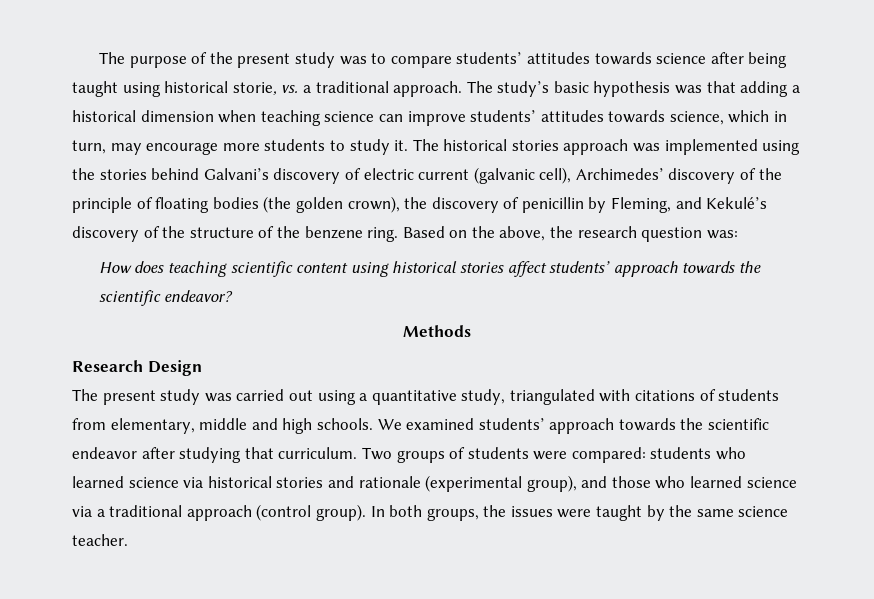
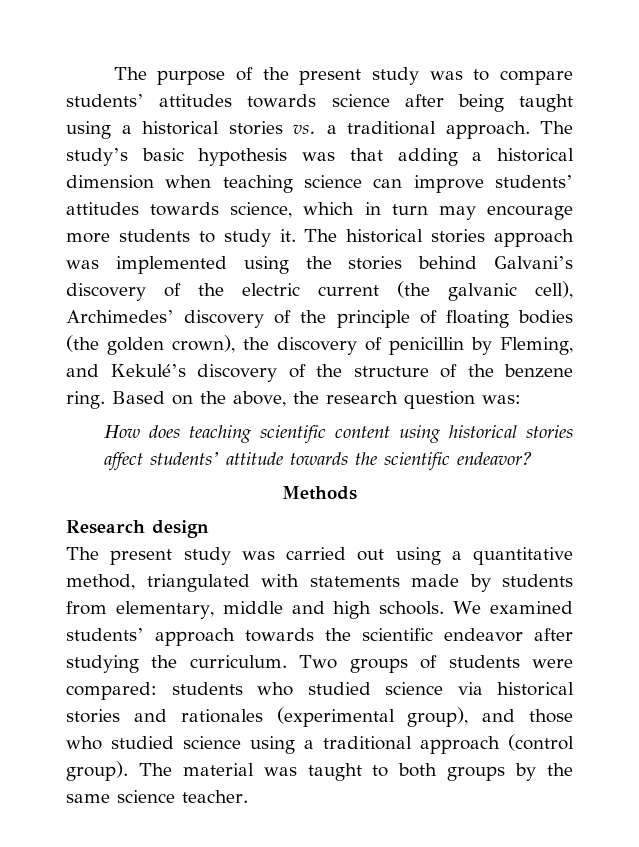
- The purpose of the present study was to compare students’ attitudes towards science after being taught using historical storie, vs. a traditional approach.
+ The purpose of the present study was to compare students’ attitudes towards science after being taught using a historical stories vs. a traditional approach.
- The study’s basic hypothesis was that adding a historical dimension when teaching science can improve students’ attitudes towards science, which in turn, may encourage more students to study it.
+ The study’s basic hypothesis was that adding a historical dimension when teaching science can improve students’ attitudes towards science, which in turn may encourage more students to study it.
- The historical stories approach was implemented using the stories behind Galvani’s discovery of electric current (galvanic cell), Archimedes’ discovery of the principle of floating bodies (the golden crown), the discovery of penicillin by Fleming, and Kekulé’s discovery of the structure of the benzene ring.
+ The historical stories approach was implemented using the stories behind Galvani’s discovery of the electric current (the galvanic cell), Archimedes’ discovery of the principle of floating bodies (the golden crown), the discovery of penicillin by Fleming, and Kekulé’s discovery of the structure of the benzene ring.
- How does teaching scientific content using historical stories affect students’ approach towards the scientific endeavor?
+ How does teaching scientific content using historical stories affect students’ attitude towards the scientific endeavor?
- Research Design
+ Research design
- The present study was carried out using a quantitative study, triangulated with citations of students from elementary, middle and high schools.
+ The present study was carried out using a quantitative method, triangulated with statements made by students from elementary, middle and high schools.
- We examined students’ approach towards the scientific endeavor after studying that curriculum.
+ We examined students’ approach towards the scientific endeavor after studying the curriculum.
- Two groups of students were compared: students who learned science via historical stories and rationale (experimental group), and those who learned science via a traditional approach (control group).
+ Two groups of students were compared: students who studied science via historical stories and rationales (experimental group), and those who studied science using a traditional approach (control group).
- In both groups, the issues were taught by the same science teacher.
+ The material was taught to both groups by the same science teacher.

